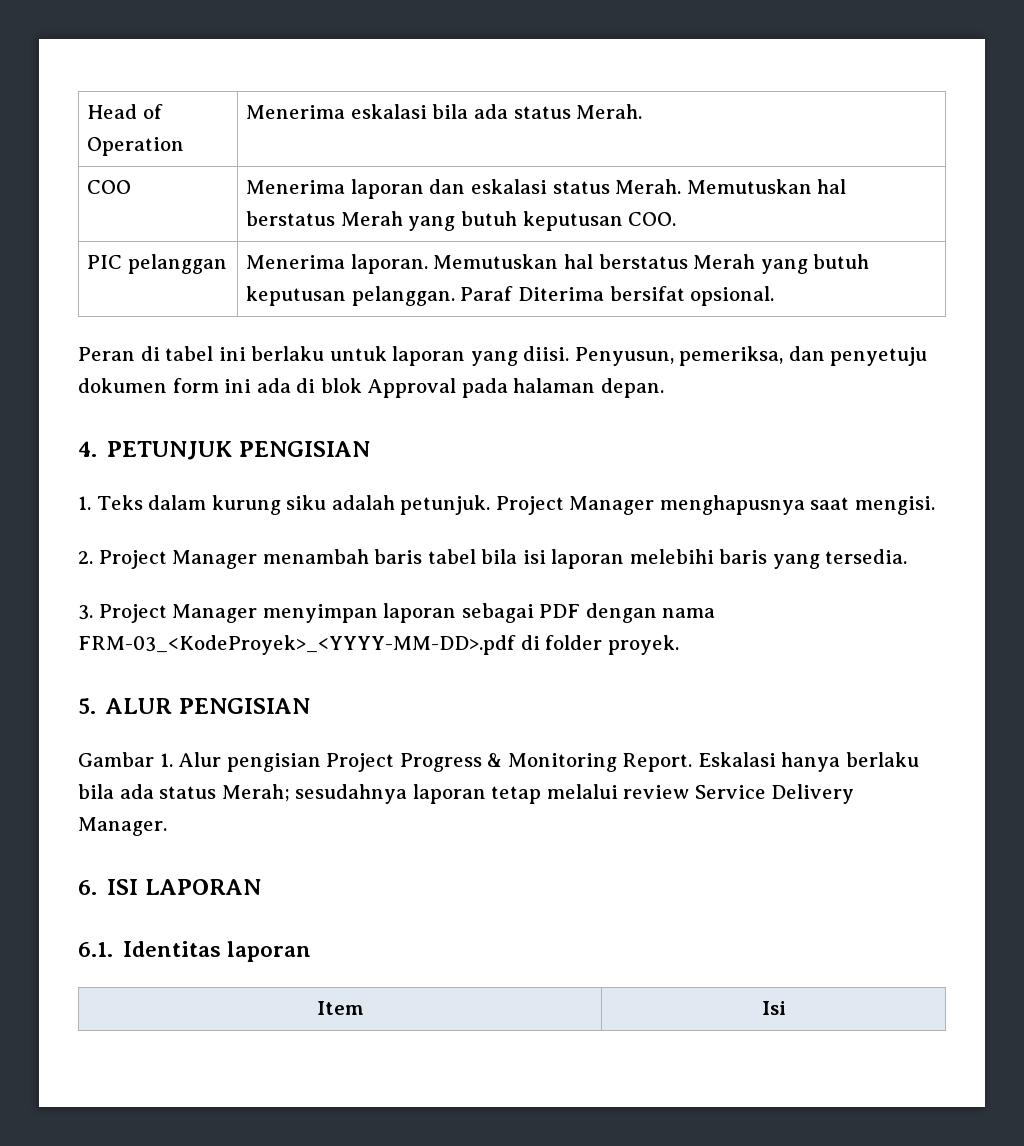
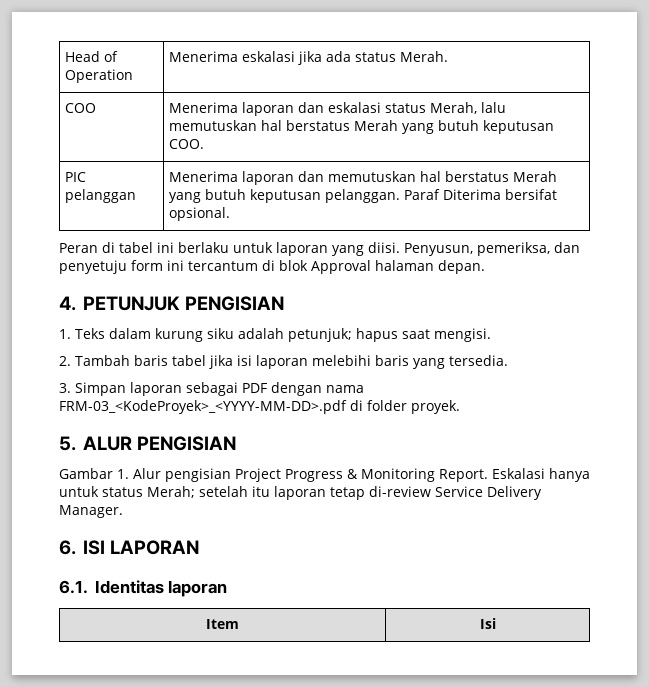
- Head of Operation | Menerima eskalasi bila ada status Merah.
+ Head of Operation | Menerima eskalasi jika ada status Merah.
- COO | Menerima laporan dan eskalasi status Merah. Memutuskan hal berstatus Merah yang butuh keputusan COO.
+ COO | Menerima laporan dan eskalasi status Merah, lalu memutuskan hal berstatus Merah yang butuh keputusan COO.
- PIC pelanggan | Menerima laporan. Memutuskan hal berstatus Merah yang butuh keputusan pelanggan. Paraf Diterima bersifat opsional.
+ PIC pelanggan | Menerima laporan dan memutuskan hal berstatus Merah yang butuh keputusan pelanggan. Paraf Diterima bersifat opsional.
- Penyusun, pemeriksa, dan penyetuju dokumen form ini ada di blok Approval pada halaman depan.
+ Penyusun, pemeriksa, dan penyetuju form ini tercantum di blok Approval halaman depan.
- 1. Teks dalam kurung siku adalah petunjuk. Project Manager menghapusnya saat mengisi.
+ 1. Teks dalam kurung siku adalah petunjuk; hapus saat mengisi.
- 2. Project Manager menambah baris tabel bila isi laporan melebihi baris yang tersedia.
+ 2. Tambah baris tabel jika isi laporan melebihi baris yang tersedia.
- 3. Project Manager menyimpan laporan sebagai PDF dengan nama FRM-03_<KodeProyek>_<YYYY-MM-DD>.pdf di folder proyek.
+ 3. Simpan laporan sebagai PDF dengan nama FRM-03_<KodeProyek>_<YYYY-MM-DD>.pdf di folder proyek.
- Eskalasi hanya berlaku bila ada status Merah; sesudahnya laporan tetap melalui review Service Delivery Manager.
+ Eskalasi hanya untuk status Merah; setelah itu laporan tetap di-review Service Delivery Manager.

